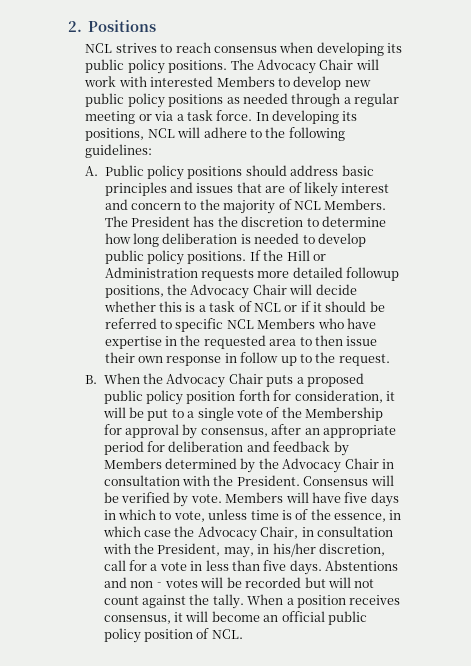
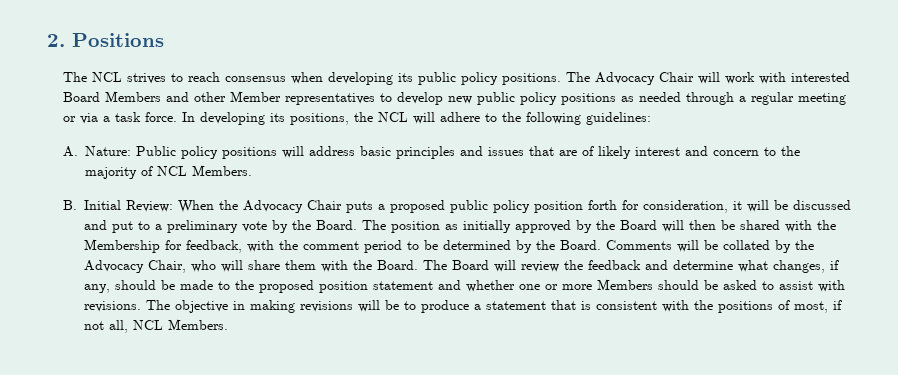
- NCL strives to reach consensus when developing its public policy positions.
+ The NCL strives to reach consensus when developing its public policy positions.
- The Advocacy Chair will work with interested Members to develop new public policy positions as needed through a regular meeting or via a task force.
+ The Advocacy Chair will work with interested Board Members and other Member representatives to develop new public policy positions as needed through a regular meeting or via a task force.
- In developing its positions, NCL will adhere to the following guidelines:
+ In developing its positions, the NCL will adhere to the following guidelines:
- A. Public policy positions should address basic principles and issues that are of likely interest and concern to the majority of NCL Members. The President has the discretion to determine how long deliberation is needed to develop public policy positions. If the Hill or Administration requests more detailed followup positions, the Advocacy Chair will decide whether this is a task of NCL or if it should be referred to specific NCL Members who have expertise in the requested area to then issue their own response in follow up to the request.
+ A. Nature: Public policy positions will address basic principles and issues that are of likely interest and concern to the majority of NCL Members.
- B. When the Advocacy Chair puts a proposed public policy position forth for consideration, it will be put to a single vote of the Membership for approval by consensus, after an appropriate period for deliberation and feedback by Members determined by the Advocacy Chair in consultation with the President. Consensus will be verified by vote. Members will have five days in which to vote, unless time is of the essence, in which case the Advocacy Chair, in consultation with the President, may, in his/her discretion, call for a vote in less than five days. Abstentions and non‐votes will be recorded but will not count against the tally. When a position receives consensus, it will become an official public policy position of NCL.
+ B. Initial Review: When the Advocacy Chair puts a proposed public policy position forth for consideration, it will be discussed and put to a preliminary vote by the Board. The position as initially approved by the Board will then be shared with the Membership for feedback, with the comment period to be determined by the Board. Comments will be collated by the Advocacy Chair, who will share them with the Board. The Board will review the feedback and determine what changes, if any, should be made to the proposed position statement and whether one or more Members should be asked to assist with revisions. The objective in making revisions will be to produce a statement that is consistent with the positions of most, if not all, NCL Members.

